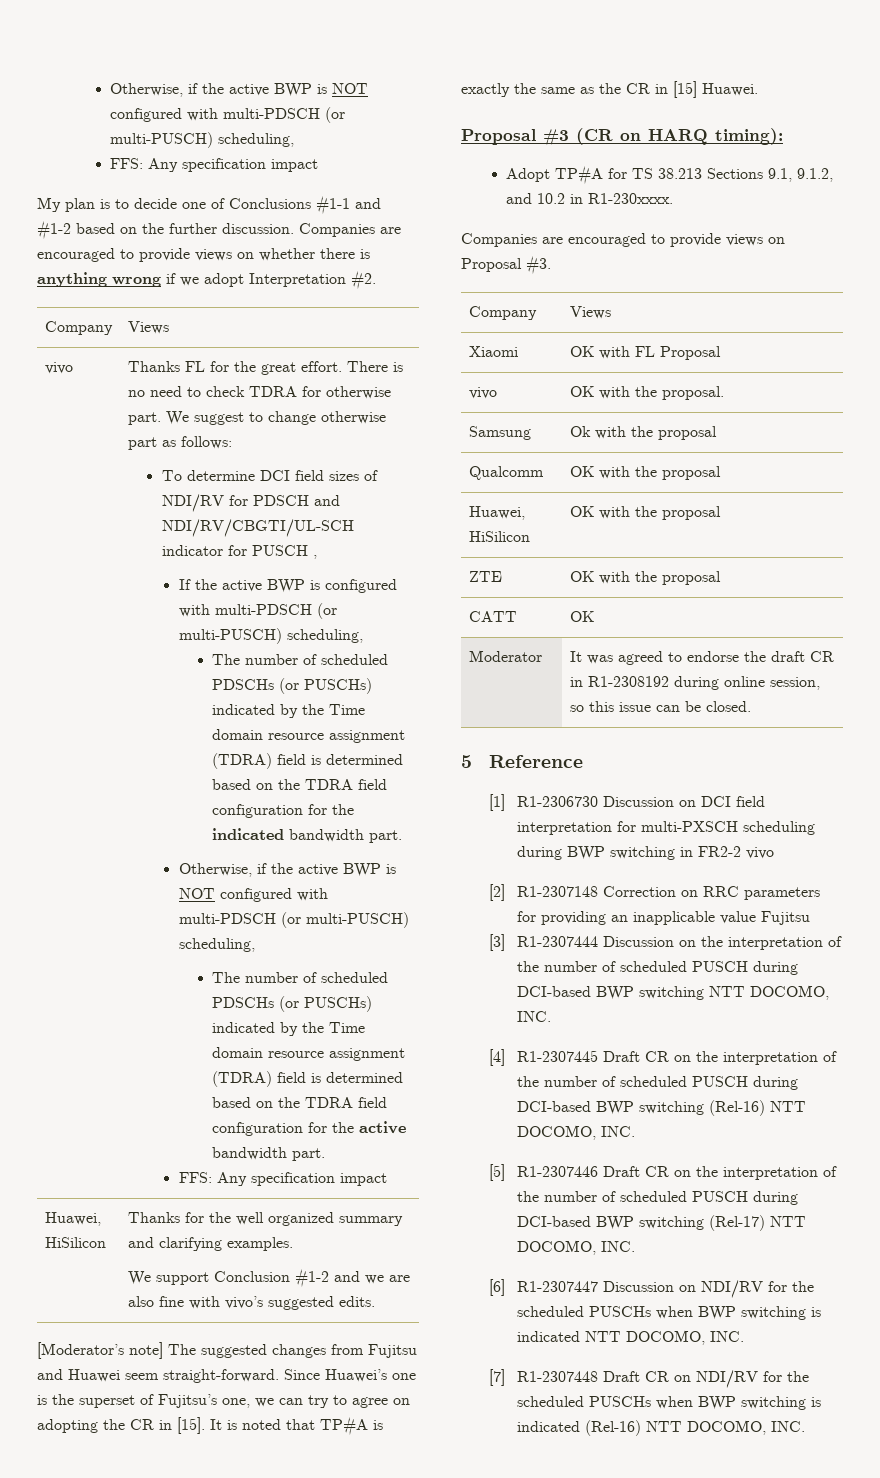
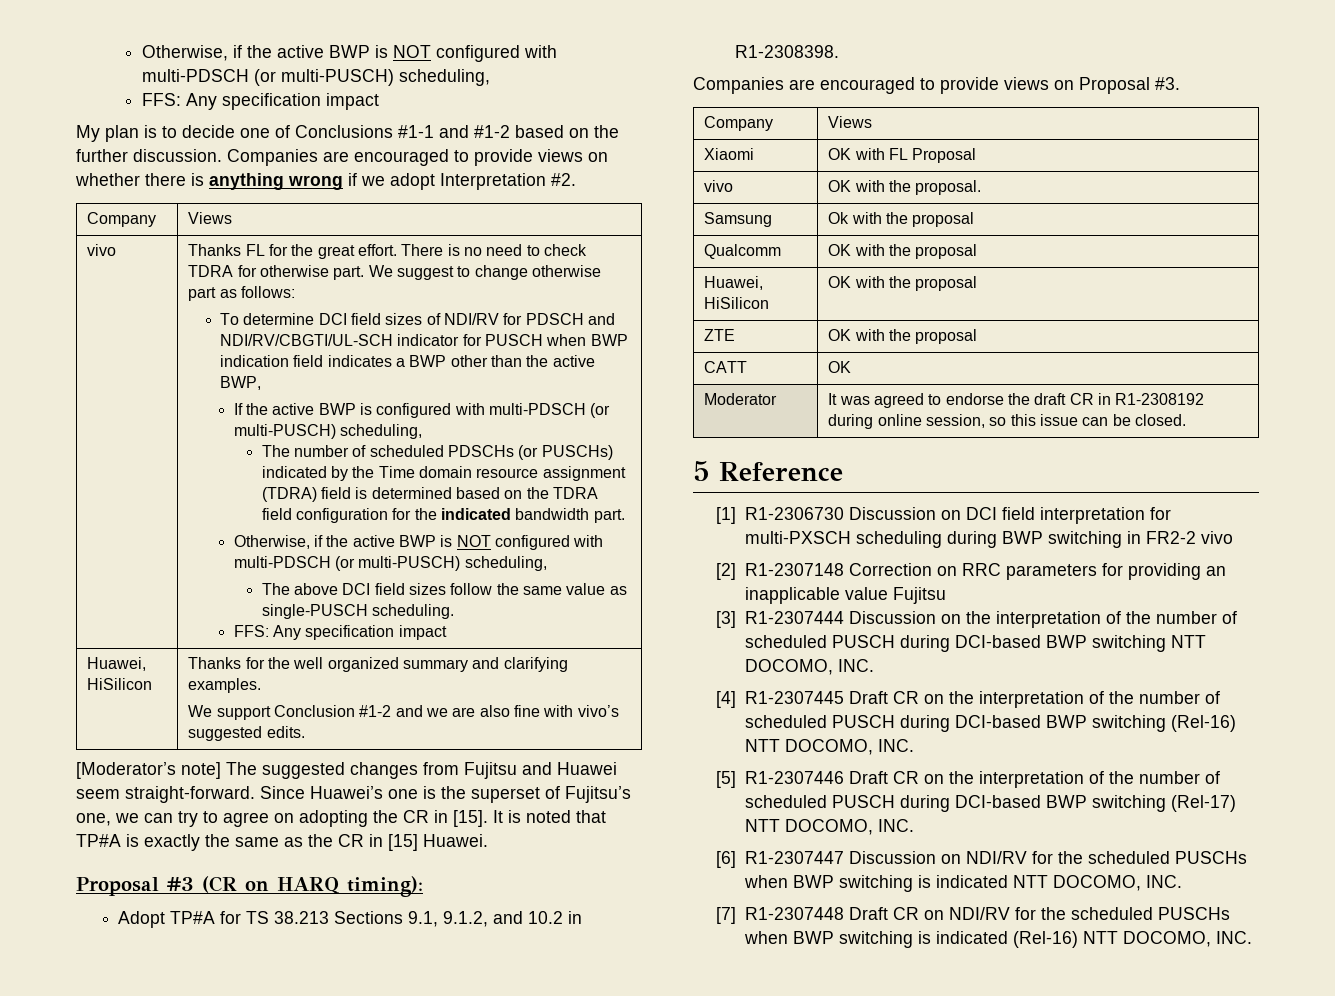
- To determine DCI field sizes of NDI/RV for PDSCH and NDI/RV/CBGTI/UL-SCH indicator for PUSCH ,
+ To determine DCI field sizes of NDI/RV for PDSCH and NDI/RV/CBGTI/UL-SCH indicator for PUSCH when BWP indication field indicates a BWP other than the active BWP,
- The number of scheduled PDSCHs (or PUSCHs) indicated by the Time domain resource assignment (TDRA) field is determined based on the TDRA field configuration for the active bandwidth part.
+ The above DCI field sizes follow the same value as single-PUSCH scheduling.
- Adopt TP#A for TS 38.213 Sections 9.1, 9.1.2, and 10.2 in R1-230xxxx.
+ Adopt TP#A for TS 38.213 Sections 9.1, 9.1.2, and 10.2 in R1-2308398.

